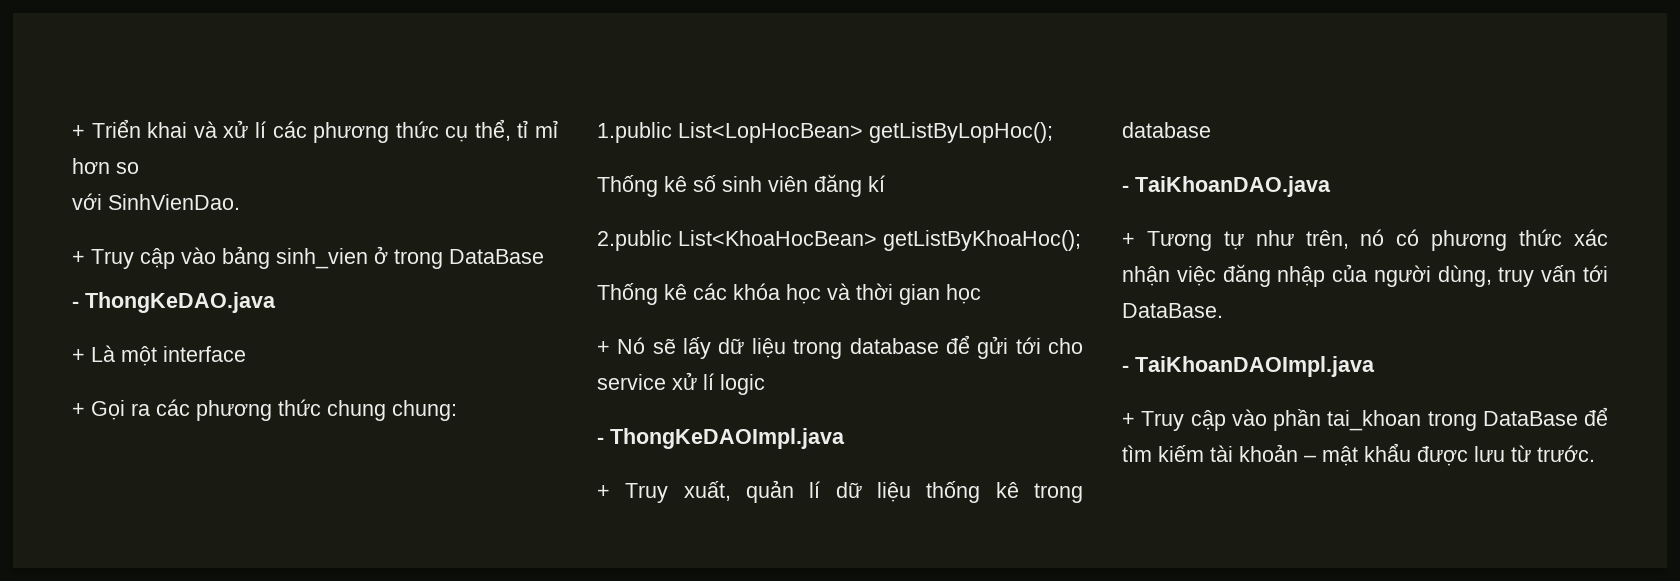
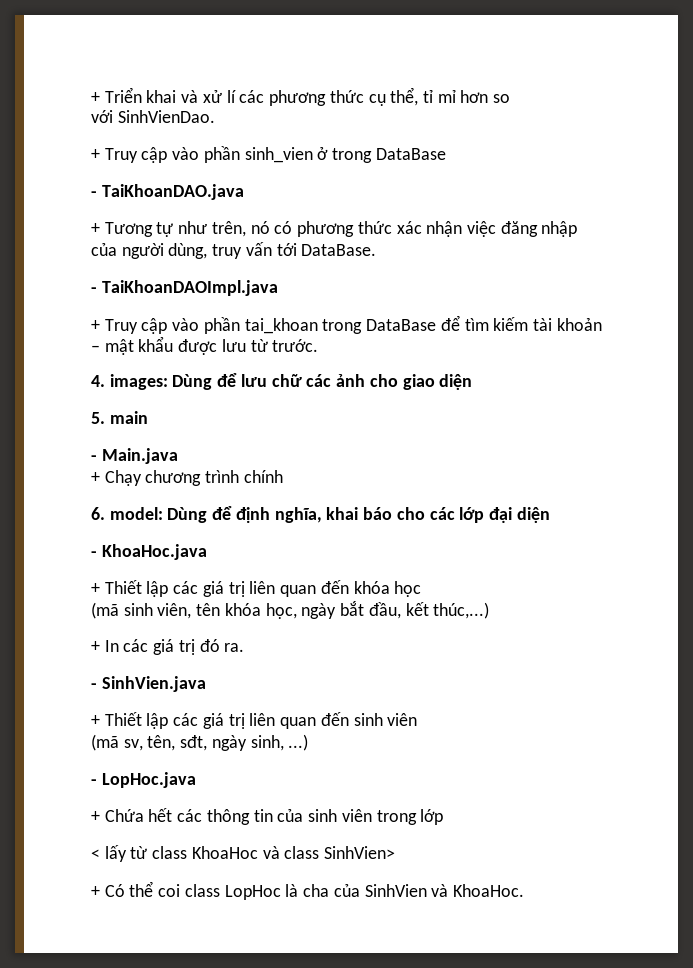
- + Truy cập vào bảng sinh_vien ở trong DataBase
+ + Truy cập vào phần sinh_vien ở trong DataBase
- - ThongKeDAO.java
- + Là một interface
- + Gọi ra các phương thức chung chung:
- 1.public List<LopHocBean> getListByLopHoc();
- Thống kê số sinh viên đăng kí
- 2.public List<KhoaHocBean> getListByKhoaHoc();
- Thống kê các khóa học và thời gian học
- + Nó sẽ lấy dữ liệu trong database để gửi tới cho service xử lí logic
- - ThongKeDAOImpl.java
- + Truy xuất, quản lí dữ liệu thống kê trong database
+ 4. images: Dùng để lưu chữ các ảnh cho giao diện
+ 5. main
+ - Main.java
+ + Chạy chương trình chính
+ 6. model: Dùng để định nghĩa, khai báo cho các lớp đại diện
+ - KhoaHoc.java
+ + Thiết lập các giá trị liên quan đến khóa học
+ (mã sinh viên, tên khóa học, ngày bắt đầu, kết thúc,...)
+ + In các giá trị đó ra.
+ - SinhVien.java
+ + Thiết lập các giá trị liên quan đến sinh viên
+ (mã sv, tên, sđt, ngày sinh, ...)
+ - LopHoc.java
+ + Chứa hết các thông tin của sinh viên trong lớp
+ < lấy từ class KhoaHoc và class SinhVien>
+ + Có thể coi class LopHoc là cha của SinhVien và KhoaHoc.

